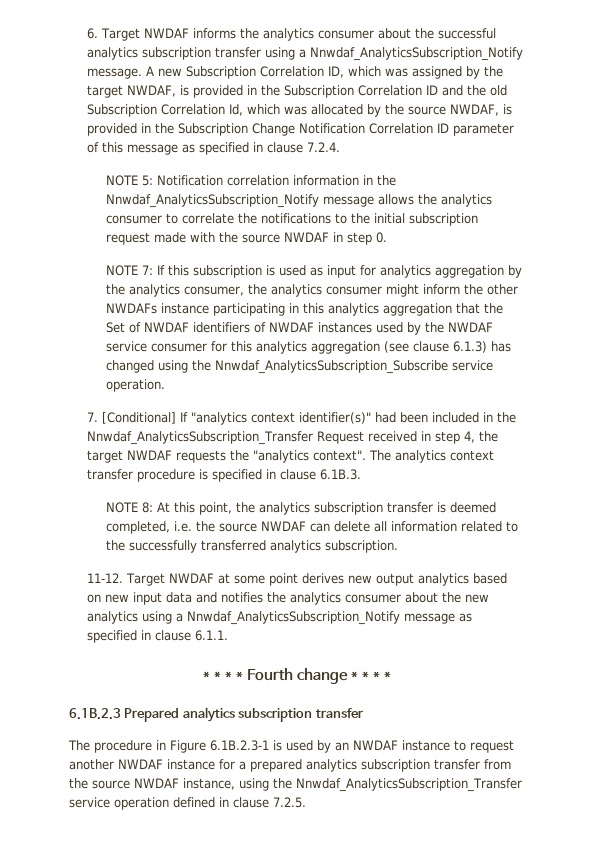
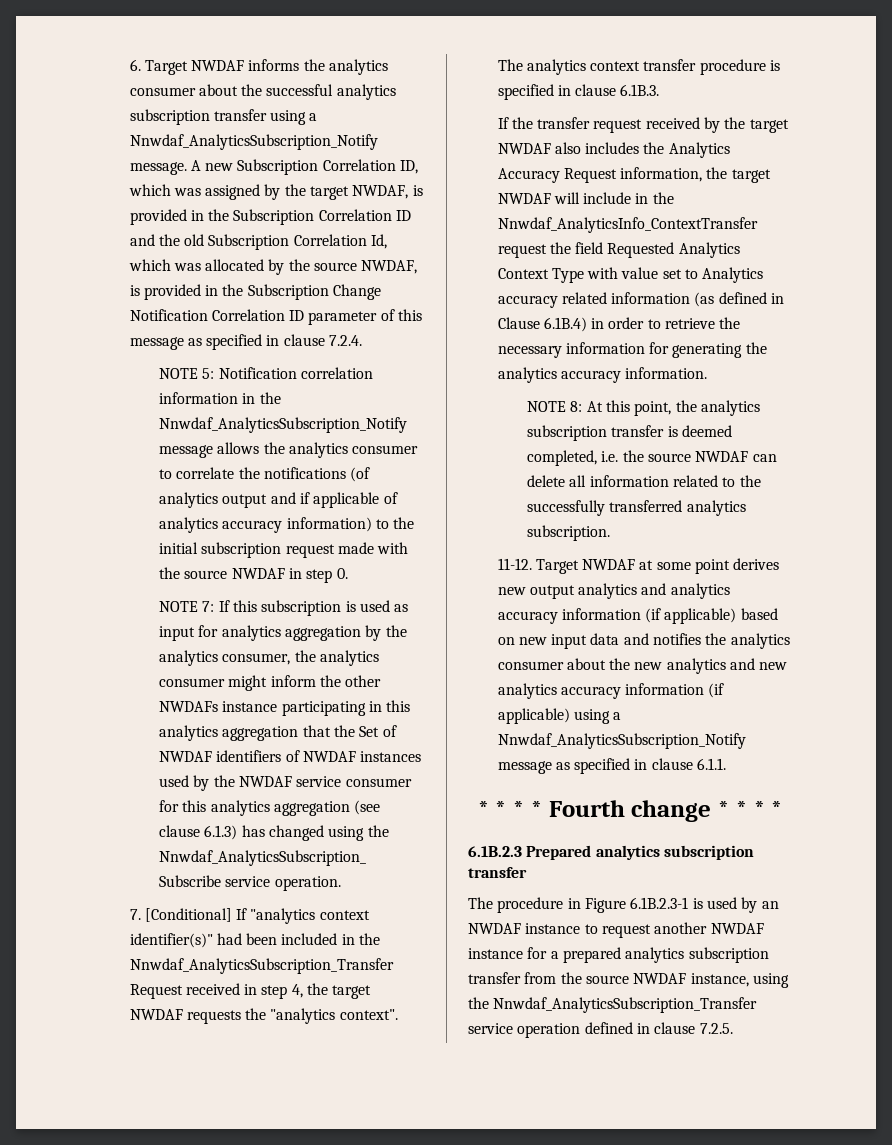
- NOTE 5: Notification correlation information in the Nnwdaf_AnalyticsSubscription_Notify message allows the analytics consumer to correlate the notifications to the initial subscription request made with the source NWDAF in step 0.
+ NOTE 5: Notification correlation information in the Nnwdaf_AnalyticsSubscription_Notify message allows the analytics consumer to correlate the notifications (of analytics output and if applicable of analytics accuracy information) to the initial subscription request made with the source NWDAF in step 0.
+ If the transfer request received by the target NWDAF also includes the Analytics Accuracy Request information, the target NWDAF will include in the Nnwdaf_AnalyticsInfo_ContextTransfer request the field Requested Analytics Context Type with value set to Analytics accuracy related information (as defined in Clause 6.1B.4) in order to retrieve the necessary information for generating the analytics accuracy information.
- Target NWDAF at some point derives new output analytics based on new input data and notifies the analytics consumer about the new analytics using a Nnwdaf_AnalyticsSubscription_Notify message as specified in clause 6.1.1.
+ Target NWDAF at some point derives new output analytics and analytics accuracy information (if applicable) based on new input data and notifies the analytics consumer about the new analytics and new analytics accuracy information (if applicable) using a Nnwdaf_AnalyticsSubscription_Notify message as specified in clause 6.1.1.

